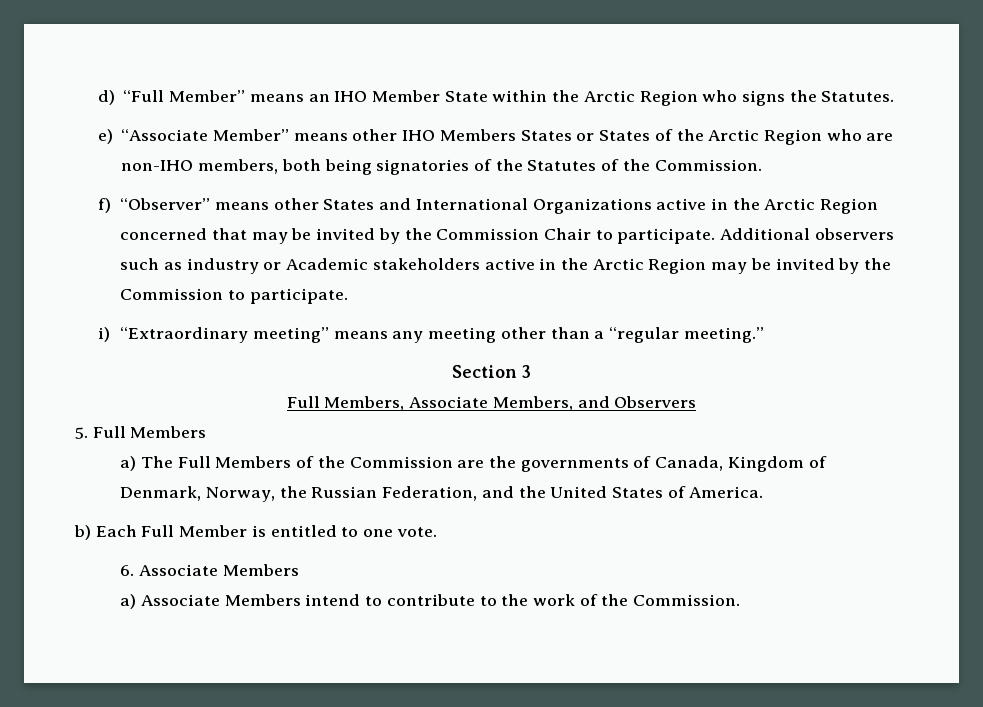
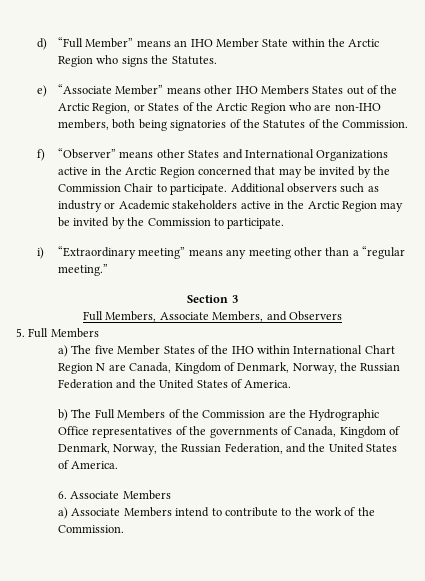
- e) “Associate Member” means other IHO Members States or States of the Arctic Region who are non-IHO members, both being signatories of the Statutes of the Commission.
+ e) “Associate Member” means other IHO Members States out of the Arctic Region, or States of the Arctic Region who are non-IHO members, both being signatories of the Statutes of the Commission.
- a) The Full Members of the Commission are the governments of Canada, Kingdom of Denmark, Norway, the Russian Federation, and the United States of America.
+ a) The five Member States of the IHO within International Chart Region N are Canada, Kingdom of Denmark, Norway, the Russian Federation and the United States of America.
+ b) The Full Members of the Commission are the Hydrographic Office representatives of the governments of Canada, Kingdom of Denmark, Norway, the Russian Federation, and the United States of America.
- b) Each Full Member is entitled to one vote.

